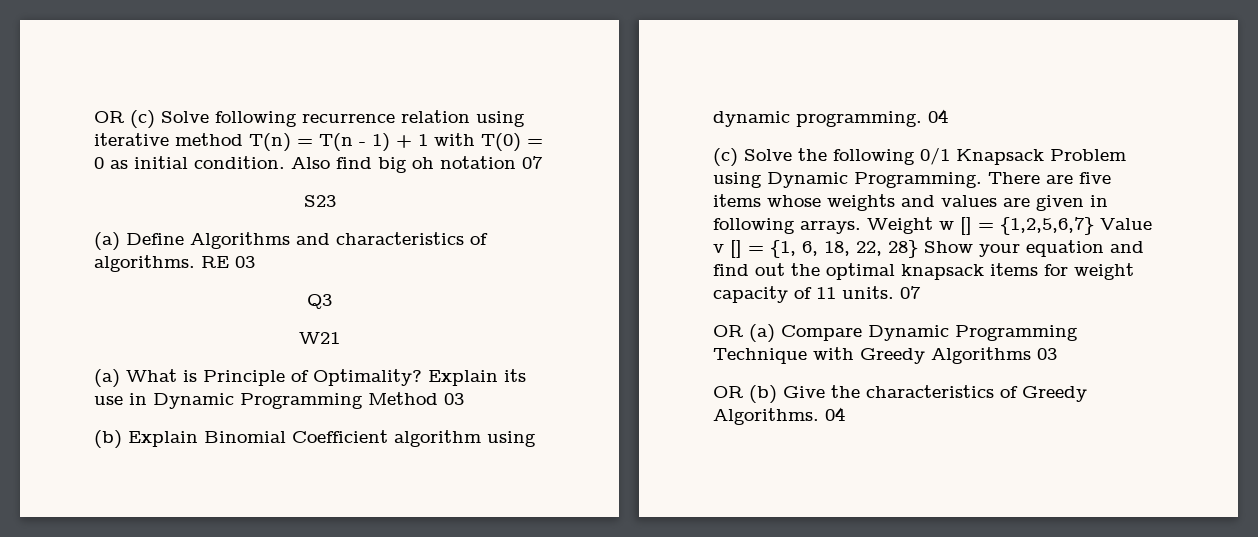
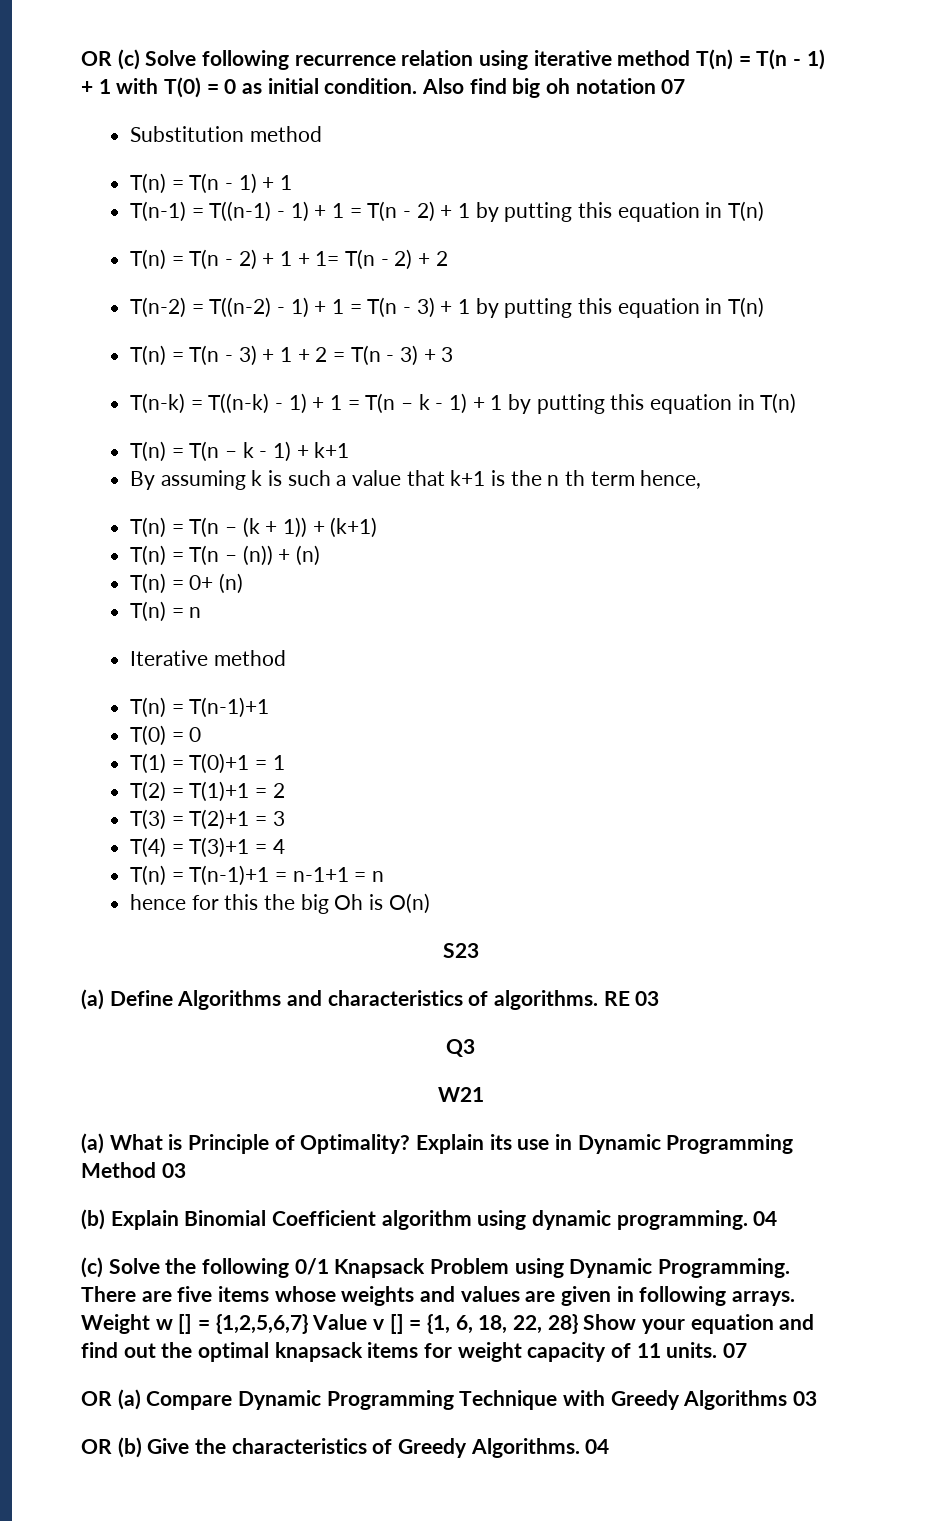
+ Substitution method
+ T(n) = T(n - 1) + 1
+ T(n-1) = T((n-1) - 1) + 1 = T(n - 2) + 1 by putting this equation in T(n)
+ T(n) = T(n - 2) + 1 + 1= T(n - 2) + 2
+ T(n-2) = T((n-2) - 1) + 1 = T(n - 3) + 1 by putting this equation in T(n)
+ T(n) = T(n - 3) + 1 + 2 = T(n - 3) + 3
+ T(n-k) = T((n-k) - 1) + 1 = T(n – k - 1) + 1 by putting this equation in T(n)
+ T(n) = T(n – k - 1) + k+1
+ By assuming k is such a value that k+1 is the n th term hence,
+ T(n) = T(n – (k + 1)) + (k+1)
+ T(n) = T(n – (n)) + (n)
+ T(n) = 0+ (n)
+ T(n) = n
+ Iterative method
+ T(n) = T(n-1)+1
+ T(0) = 0
+ T(1) = T(0)+1 = 1
+ T(2) = T(1)+1 = 2
+ T(3) = T(2)+1 = 3
+ T(4) = T(3)+1 = 4
+ T(n) = T(n-1)+1 = n-1+1 = n
+ hence for this the big Oh is O(n)

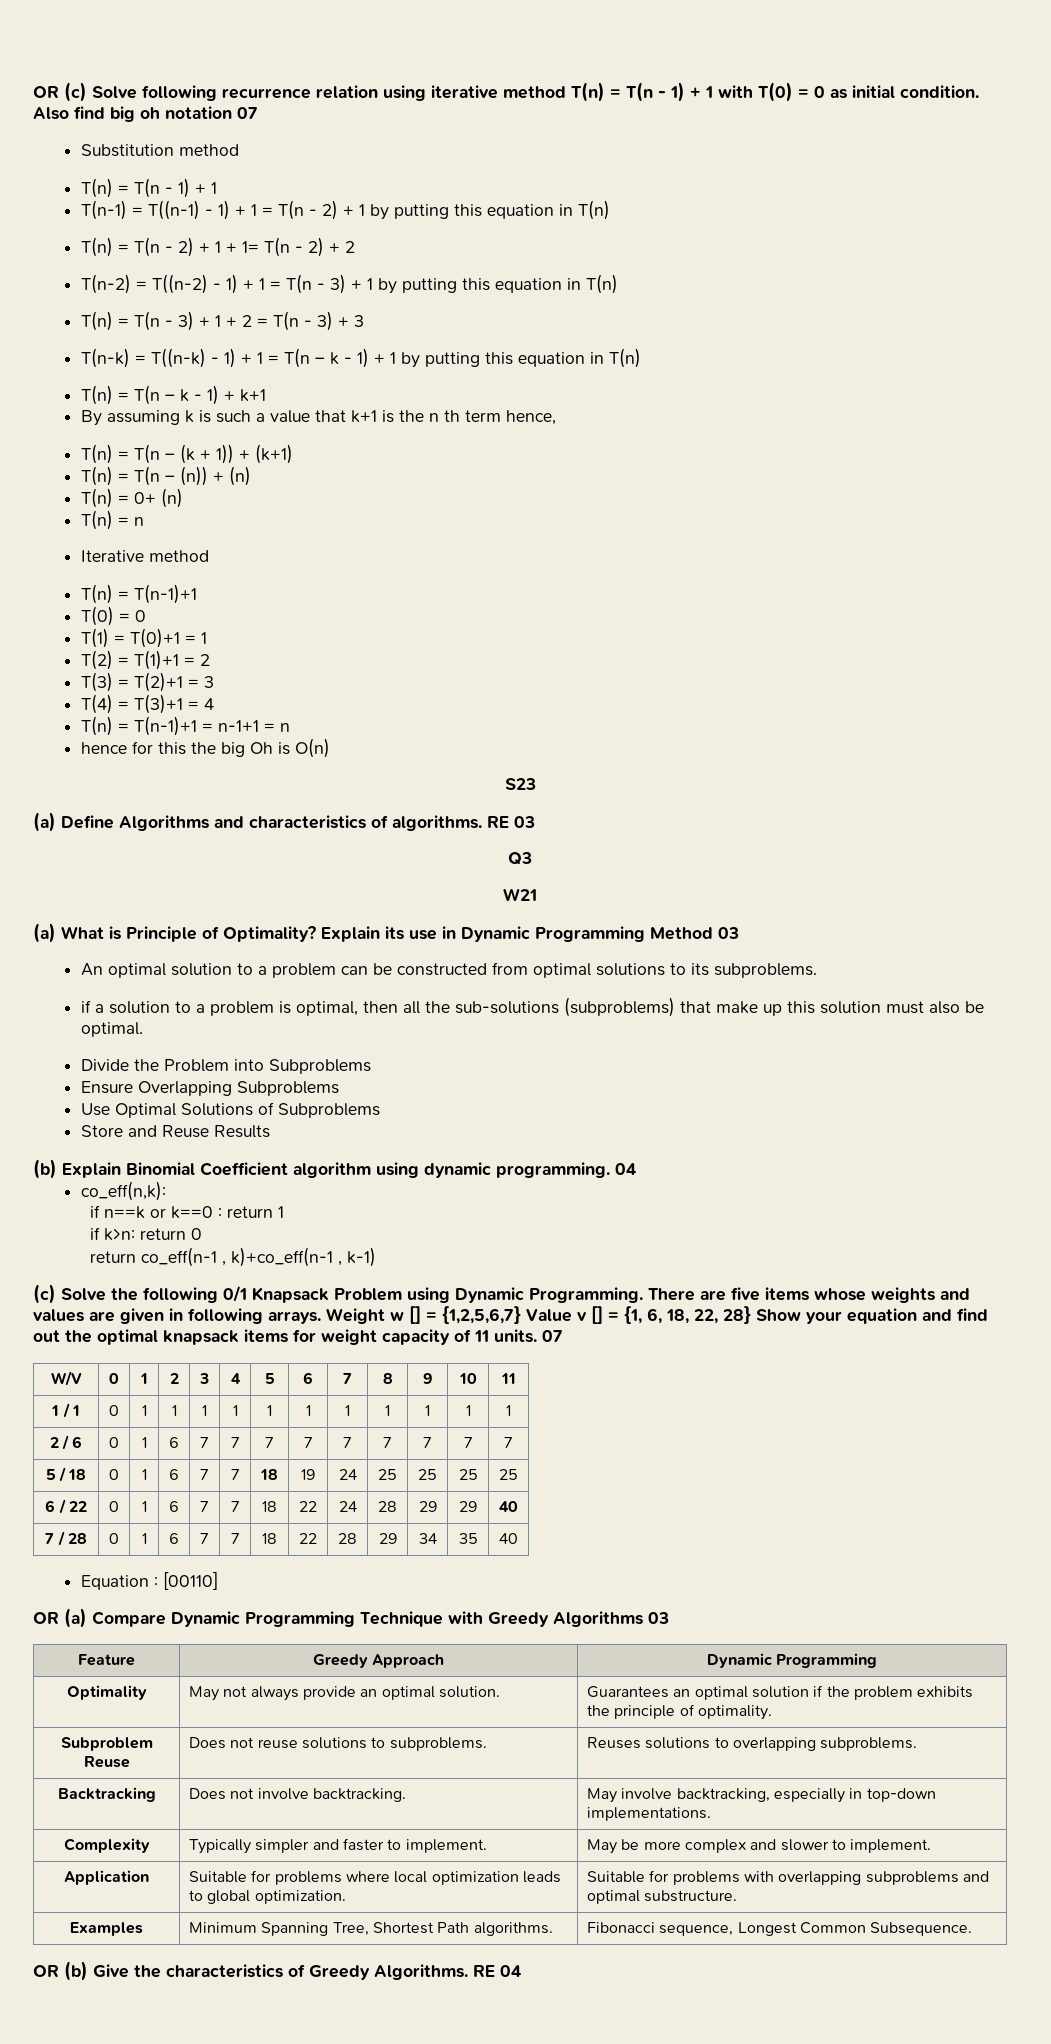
+ An optimal solution to a problem can be constructed from optimal solutions to its subproblems.
+ if a solution to a problem is optimal, then all the sub-solutions (subproblems) that make up this solution must also be optimal.
+ Divide the Problem into Subproblems
+ Ensure Overlapping Subproblems
+ Use Optimal Solutions of Subproblems
+ Store and Reuse Results
+ co_eff(n,k):
+ if n==k or k==0 : return 1
+ if k>n: return 0
+ return co_eff(n-1 , k)+co_eff(n-1 , k-1)
+ W/V | 0 | 1 | 2 | 3 | 4 | 5 | 6 | 7 | 8 | 9 | 10 | 11
+ 1 / 1 | 0 | 1 | 1 | 1 | 1 | 1 | 1 | 1 | 1 | 1 | 1 | 1
+ 2 / 6 | 0 | 1 | 6 | 7 | 7 | 7 | 7 | 7 | 7 | 7 | 7 | 7
+ 5 / 18 | 0 | 1 | 6 | 7 | 7 | 18 | 19 | 24 | 25 | 25 | 25 | 25
+ 6 / 22 | 0 | 1 | 6 | 7 | 7 | 18 | 22 | 24 | 28 | 29 | 29 | 40
+ 7 / 28 | 0 | 1 | 6 | 7 | 7 | 18 | 22 | 28 | 29 | 34 | 35 | 40
+ Equation : [00110]
+ Feature | Greedy Approach | Dynamic Programming
+ Optimality | May not always provide an optimal solution. | Guarantees an optimal solution if the problem exhibits the principle of optimality.
+ Subproblem Reuse | Does not reuse solutions to subproblems. | Reuses solutions to overlapping subproblems.
+ Backtracking | Does not involve backtracking. | May involve backtracking, especially in top-down implementations.
+ Complexity | Typically simpler and faster to implement. | May be more complex and slower to implement.
+ Application | Suitable for problems where local optimization leads to global optimization. | Suitable for problems with overlapping subproblems and optimal substructure.
+ Examples | Minimum Spanning Tree, Shortest Path algorithms. | Fibonacci sequence, Longest Common Subsequence.
- OR (b) Give the characteristics of Greedy Algorithms. 04
+ OR (b) Give the characteristics of Greedy Algorithms. RE 04

